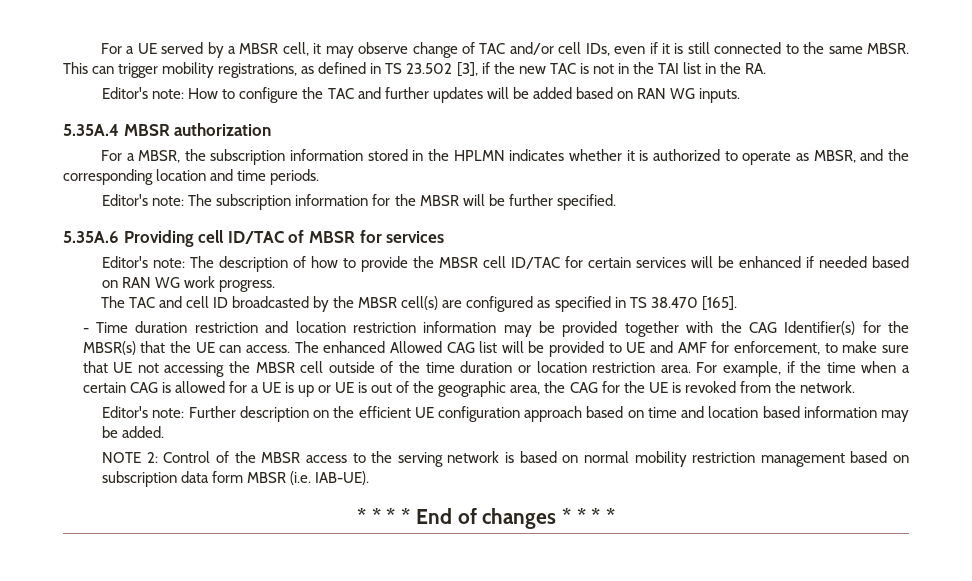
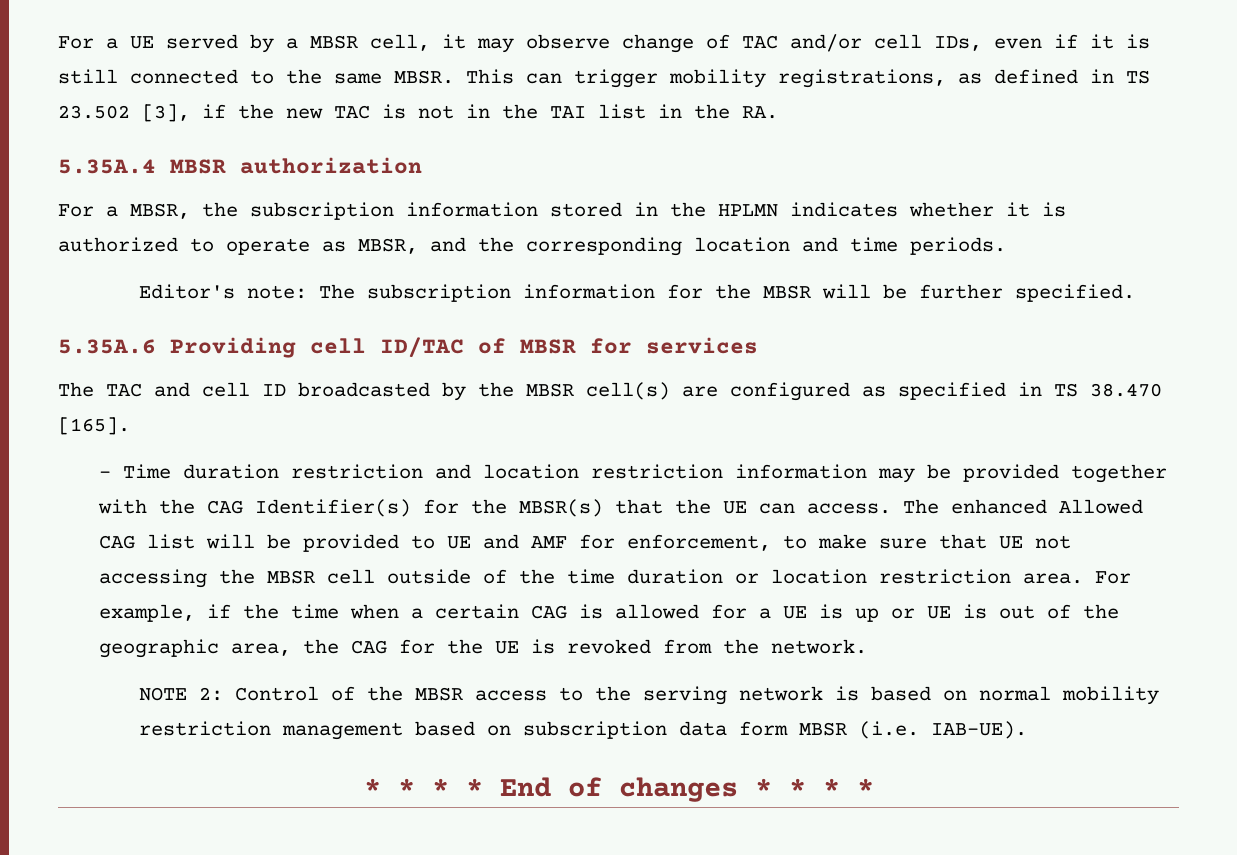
- Editor's note: How to configure the TAC and further updates will be added based on RAN WG inputs.
- Editor's note: The description of how to provide the MBSR cell ID/TAC for certain services will be enhanced if needed based on RAN WG work progress.
- Editor's note: Further description on the efficient UE configuration approach based on time and location based information may be added.

